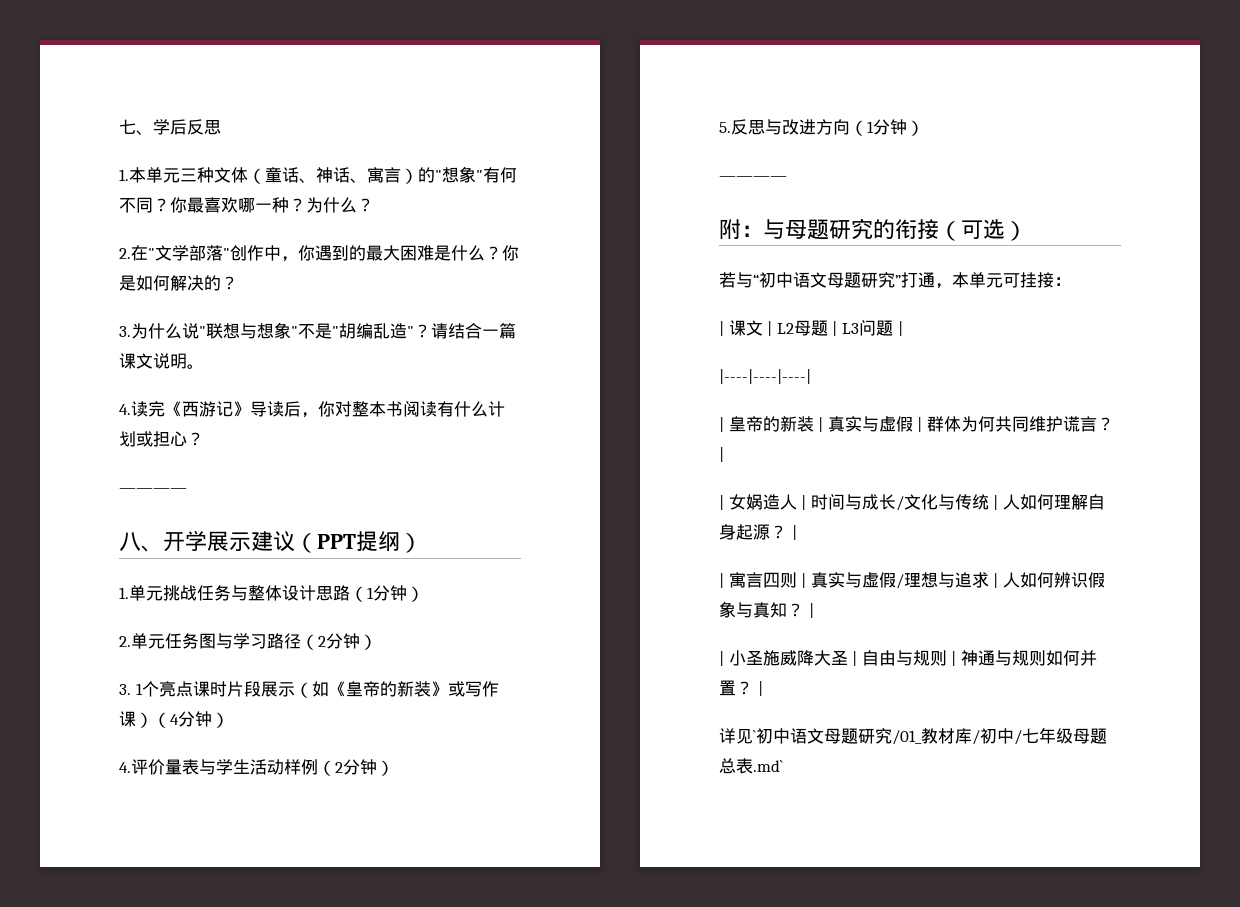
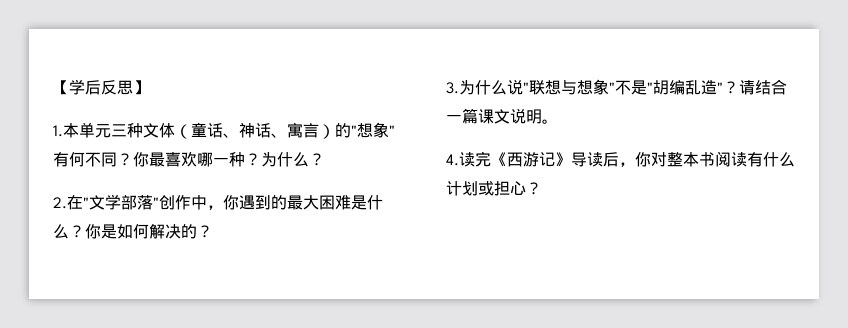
- 七、学后反思
+ 【学后反思】
  4.读完《西游记》导读后，你对整本书阅读有什么计划或担心？
- ————
- 八、开学展示建议（PPT提纲）
- 1.单元挑战任务与整体设计思路（1分钟）
- 2.单元任务图与学习路径（2分钟）
- 3. 1个亮点课时片段展示（如《皇帝的新装》或写作课）（4分钟）
- 4.评价量表与学生活动样例（2分钟）
- 5.反思与改进方向（1分钟）
- ————
- 附：与母题研究的衔接（可选）
- 若与“初中语文母题研究”打通，本单元可挂接：
- | 课文 | L2母题 | L3问题 |
- |----|----|----|
- | 皇帝的新装 | 真实与虚假 | 群体为何共同维护谎言？ |
- | 女娲造人 | 时间与成长/文化与传统 | 人如何理解自身起源？ |
- | 寓言四则 | 真实与虚假/理想与追求 | 人如何辨识假象与真知？ |
- | 小圣施威降大圣 | 自由与规则 | 神通与规则如何并置？ |
- 详见`初中语文母题研究/01_教材库/初中/七年级母题总表.md`

